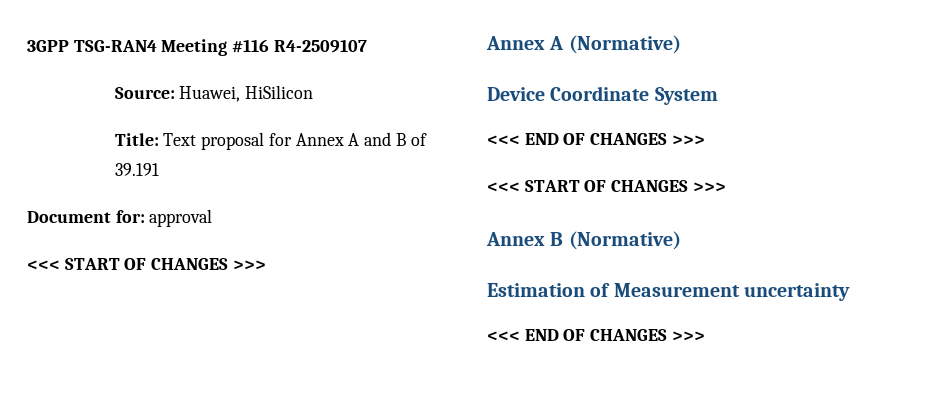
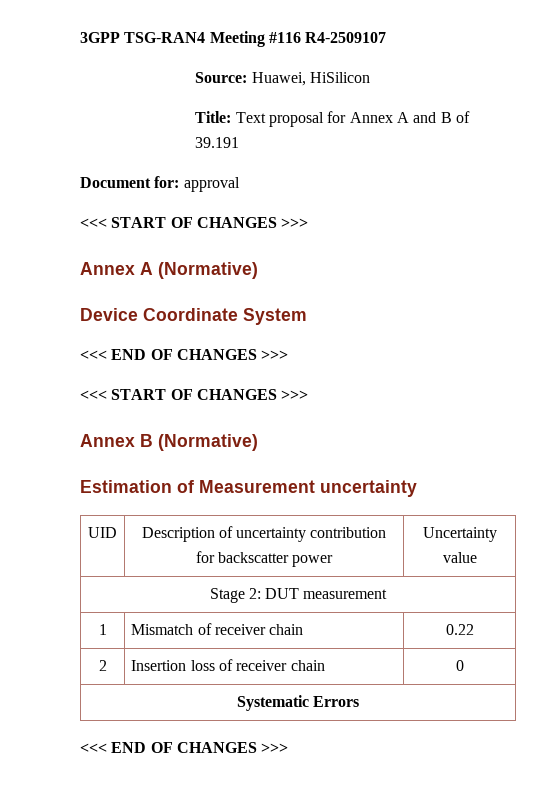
+ UID | Description of uncertainty contribution for backscatter power | Uncertainty value
+ Stage 2: DUT measurement
+ 1 | Mismatch of receiver chain | 0.22
+ 2 | Insertion loss of receiver chain | 0
+ Systematic Errors

